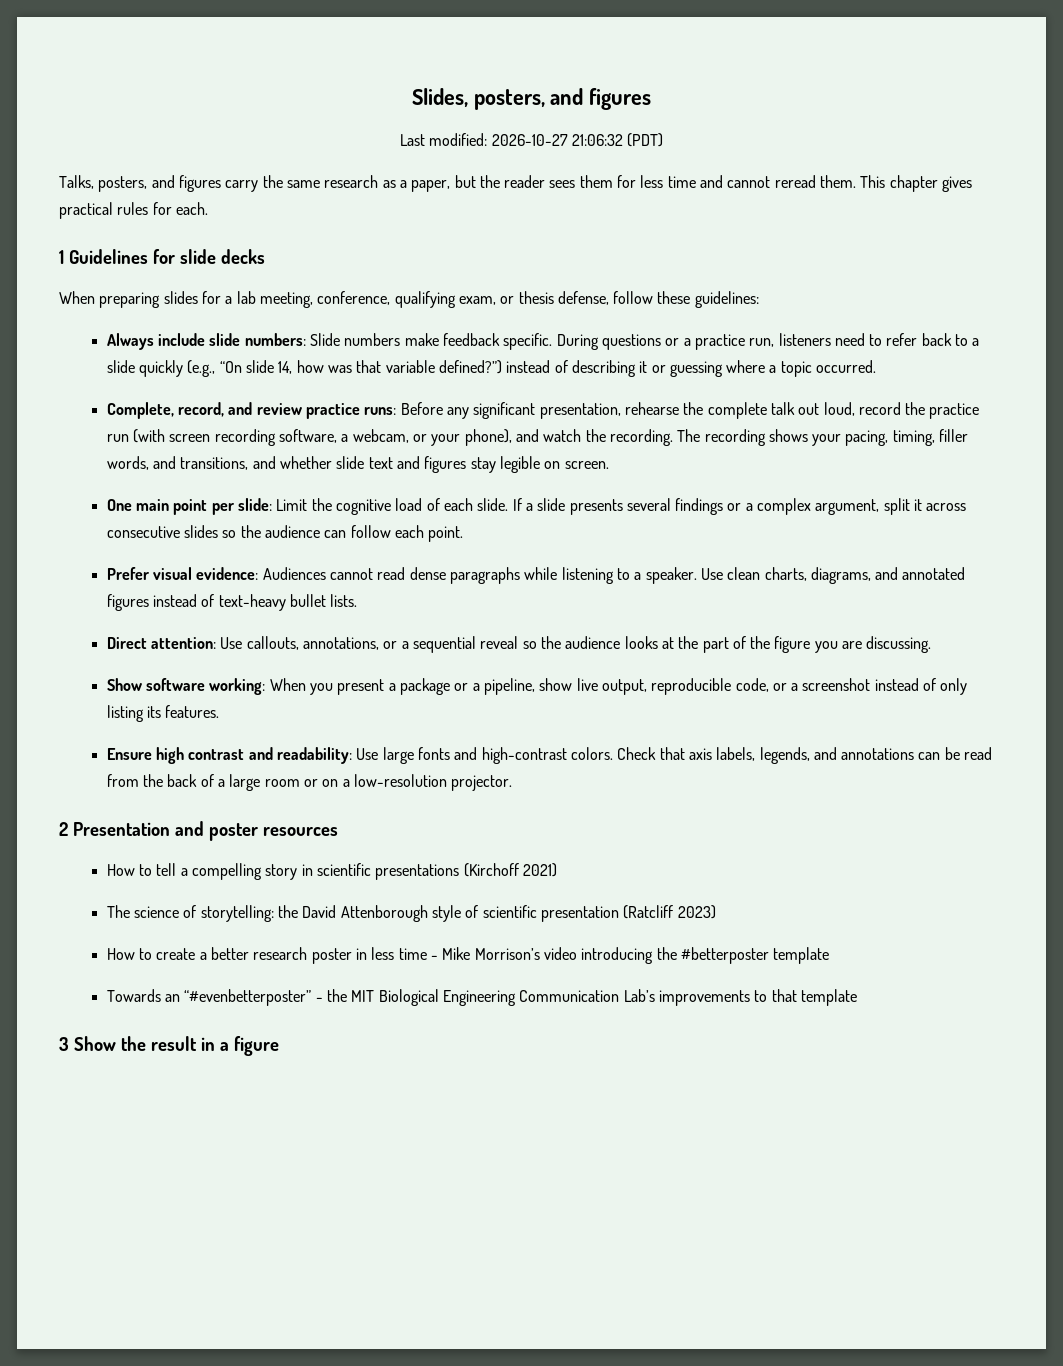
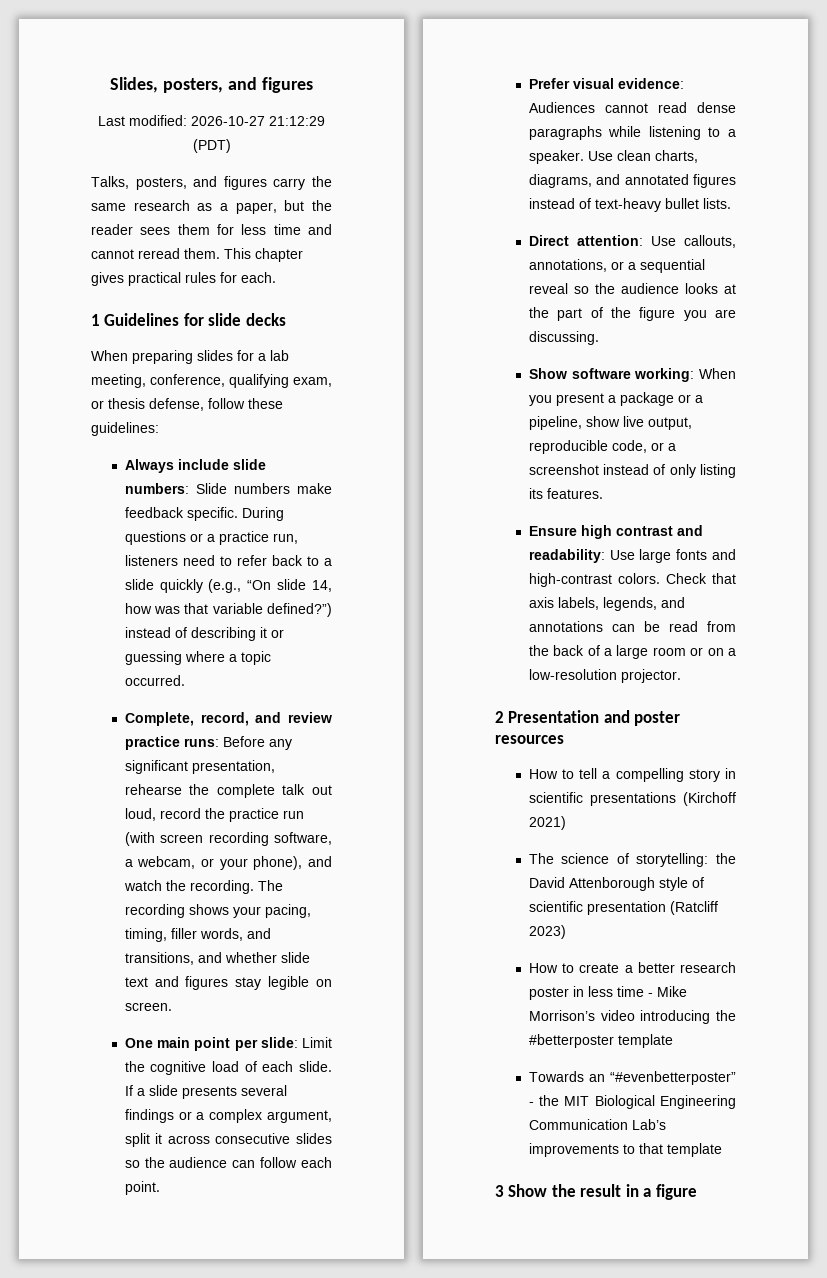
- Last modified: 2026-10-27 21:06:32 (PDT)
+ Last modified: 2026-10-27 21:12:29 (PDT)

